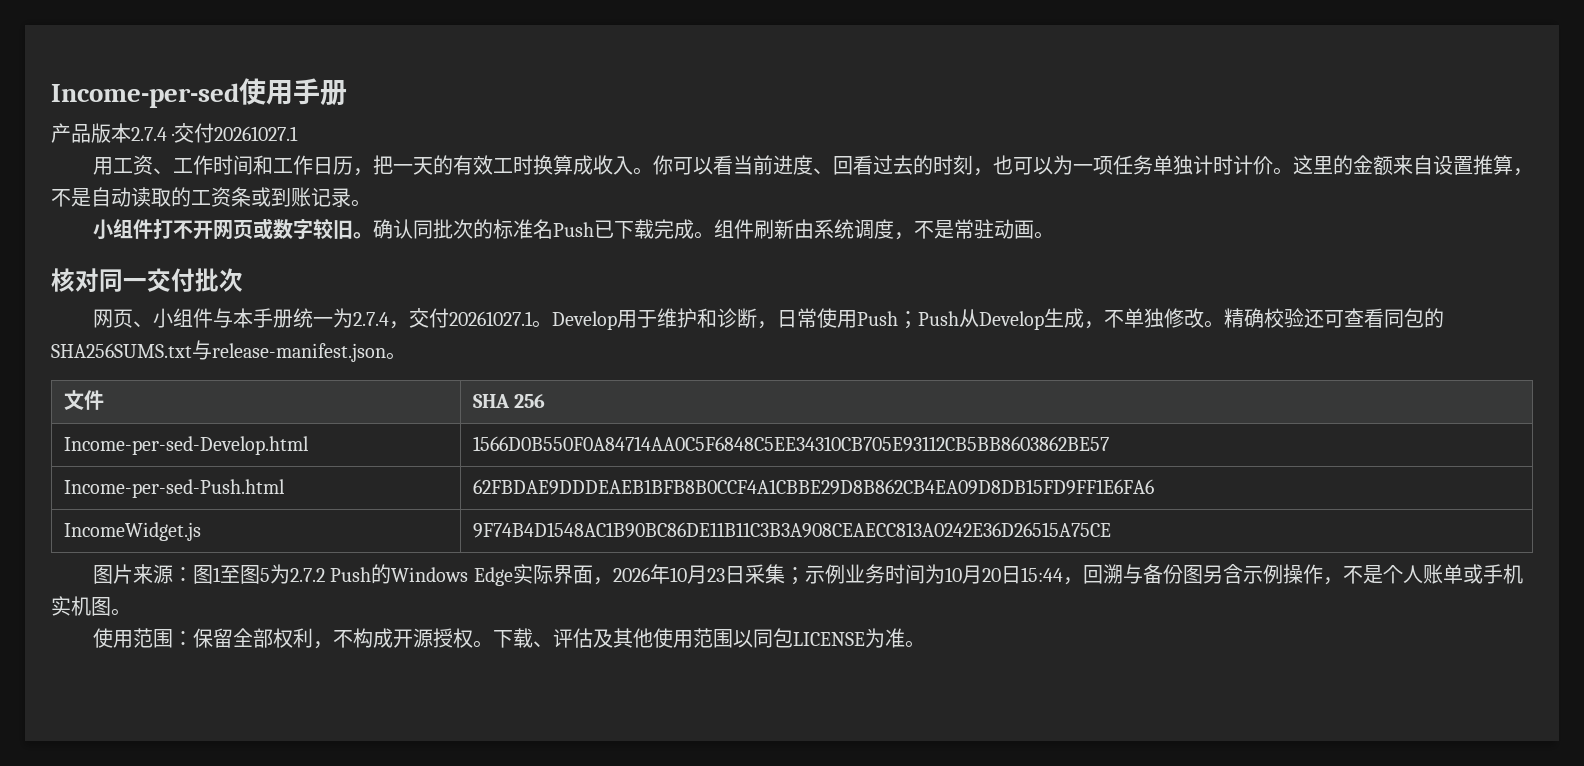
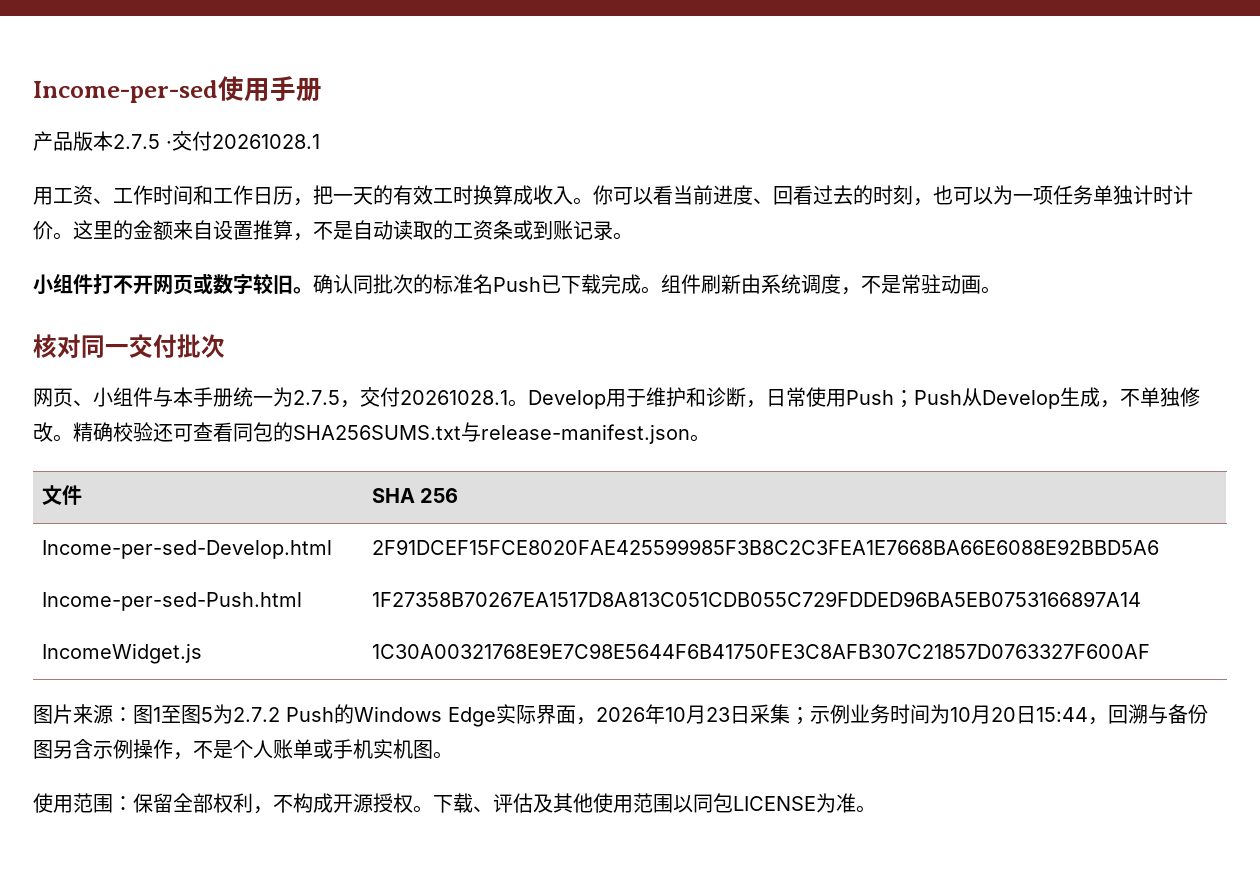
- 产品版本2.7.4 ·交付20261027.1
+ 产品版本2.7.5 ·交付20261028.1
- 网页、小组件与本手册统一为2.7.4，交付20261027.1。
+ 网页、小组件与本手册统一为2.7.5，交付20261028.1。
- Income-per-sed-Develop.html | 1566D0B550F0A84714AA0C5F6848C5EE34310CB705E93112CB5BB8603862BE57
+ Income-per-sed-Develop.html | 2F91DCEF15FCE8020FAE425599985F3B8C2C3FEA1E7668BA66E6088E92BBD5A6
- Income-per-sed-Push.html | 62FBDAE9DDDEAEB1BFB8B0CCF4A1CBBE29D8B862CB4EA09D8DB15FD9FF1E6FA6
+ Income-per-sed-Push.html | 1F27358B70267EA1517D8A813C051CDB055C729FDDED96BA5EB0753166897A14
- IncomeWidget.js | 9F74B4D1548AC1B90BC86DE11B11C3B3A908CEAECC813A0242E36D26515A75CE
+ IncomeWidget.js | 1C30A00321768E9E7C98E5644F6B41750FE3C8AFB307C21857D0763327F600AF

